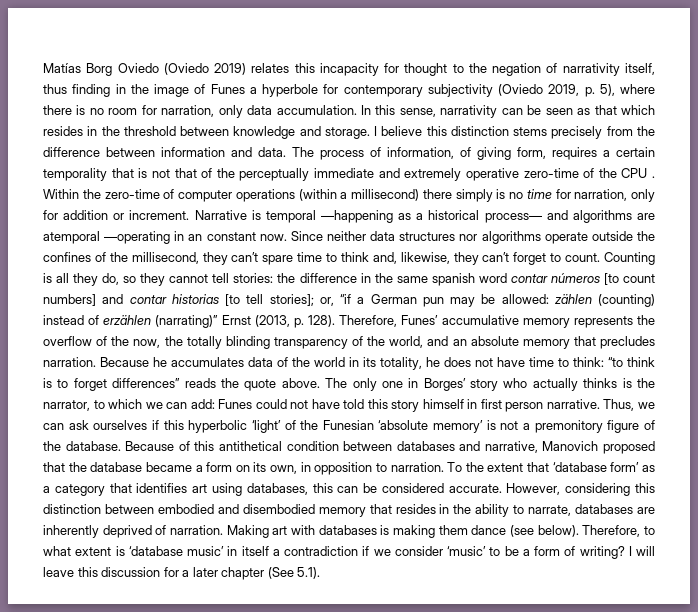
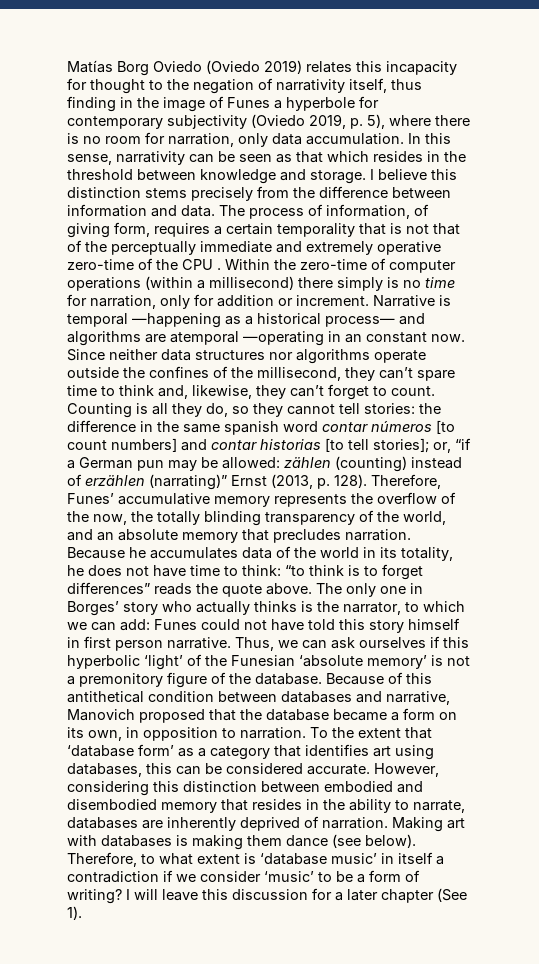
- I will leave this discussion for a later chapter (See 5.1).
+ I will leave this discussion for a later chapter (See 1).

